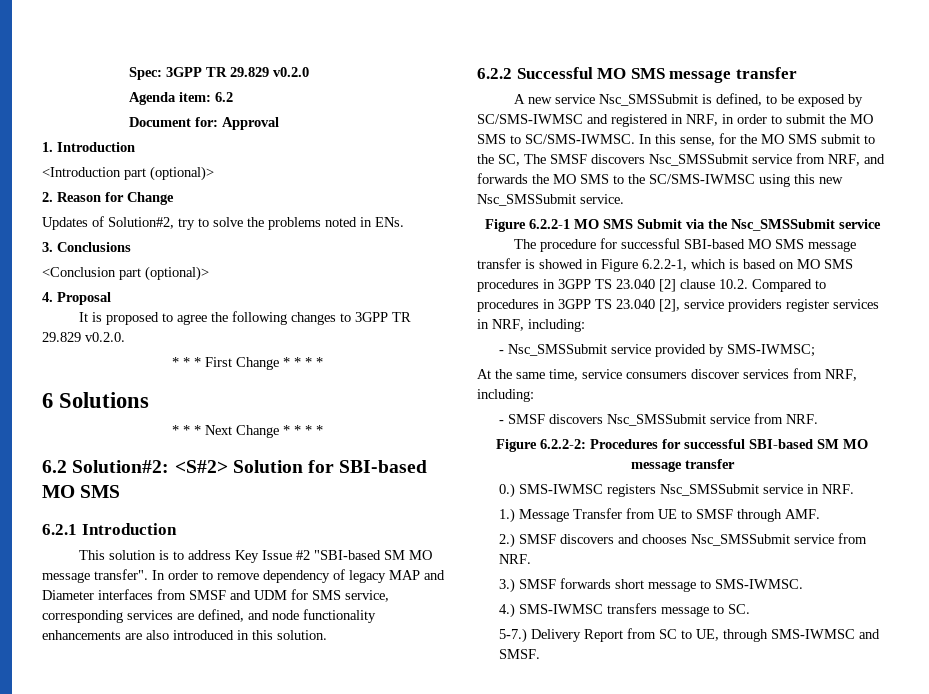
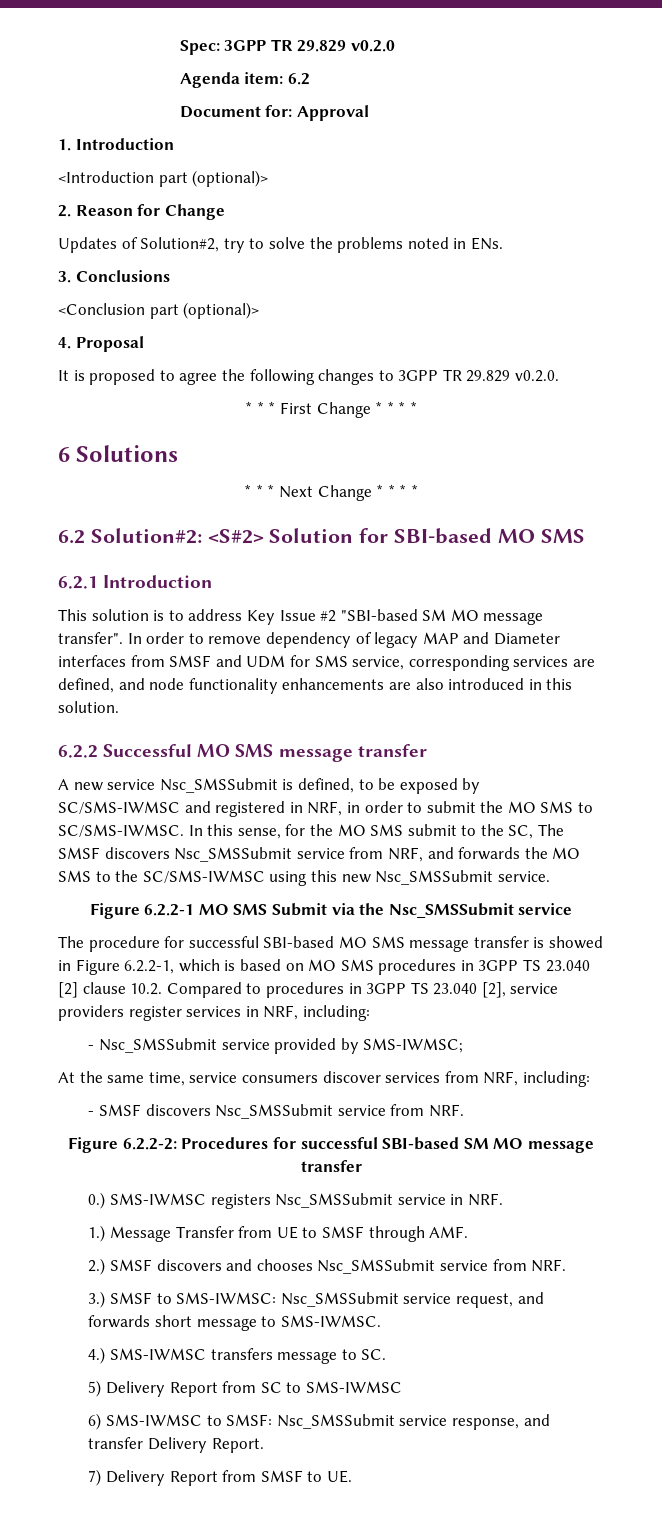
- 3.) SMSF forwards short message to SMS-IWMSC.
+ 3.) SMSF to SMS-IWMSC: Nsc_SMSSubmit service request, and forwards short message to SMS-IWMSC.
- 5-7.) Delivery Report from SC to UE, through SMS-IWMSC and SMSF.
+ 5) Delivery Report from SC to SMS-IWMSC
+ 6) SMS-IWMSC to SMSF: Nsc_SMSSubmit service response, and transfer Delivery Report.
+ 7) Delivery Report from SMSF to UE.

